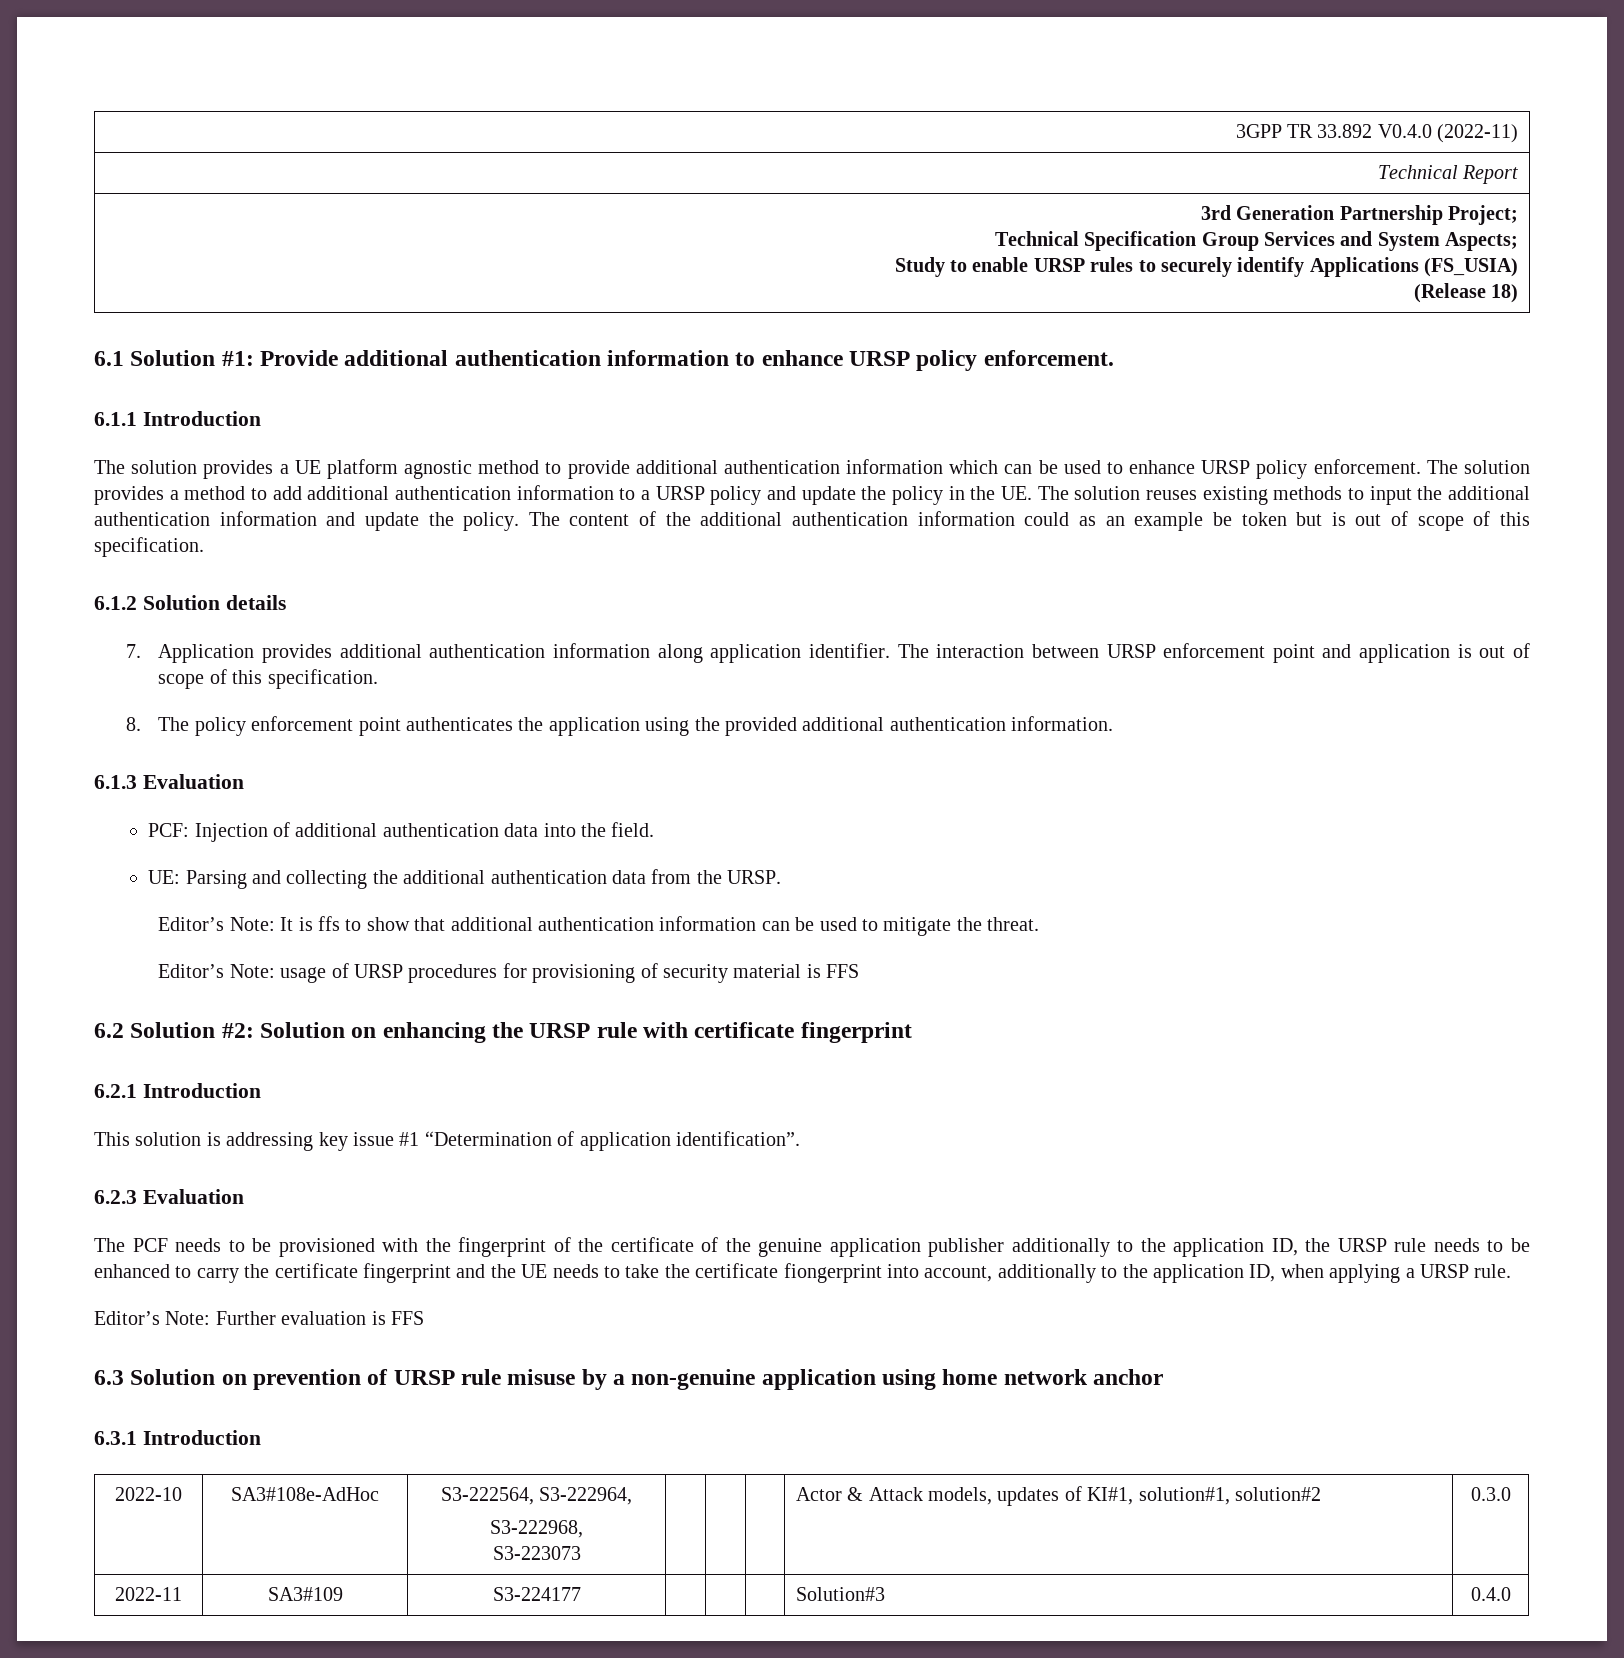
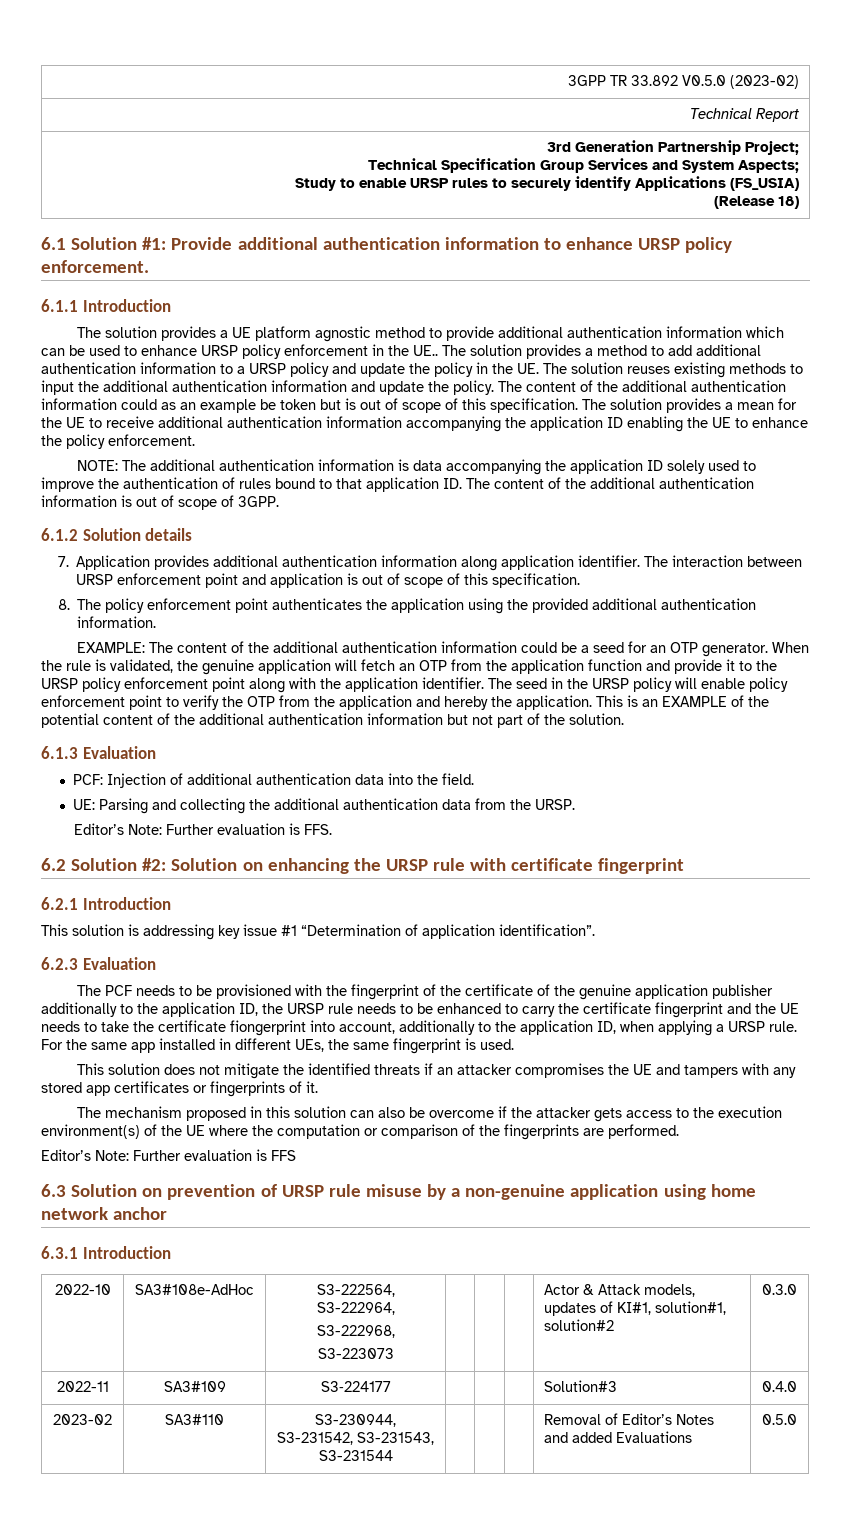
- 3GPP TR 33.892 V0.4.0 (2022-11)
+ 3GPP TR 33.892 V0.5.0 (2023-02)
- The solution provides a UE platform agnostic method to provide additional authentication information which can be used to enhance URSP policy enforcement.
+ The solution provides a UE platform agnostic method to provide additional authentication information which can be used to enhance URSP policy enforcement in the UE..
+ The solution provides a mean for the UE to receive additional authentication information accompanying the application ID enabling the UE to enhance the policy enforcement.
+ NOTE: The additional authentication information is data accompanying the application ID solely used to improve the authentication of rules bound to that application ID. The content of the additional authentication information is out of scope of 3GPP.
+ EXAMPLE: The content of the additional authentication information could be a seed for an OTP generator. When the rule is validated, the genuine application will fetch an OTP from the application function and provide it to the URSP policy enforcement point along with the application identifier. The seed in the URSP policy will enable policy enforcement point to verify the OTP from the application and hereby the application. This is an EXAMPLE of the potential content of the additional authentication information but not part of the solution.
- Editor’s Note: It is ffs to show that additional authentication information can be used to mitigate the threat.
- Editor’s Note: usage of URSP procedures for provisioning of security material is FFS
+ Editor’s Note: Further evaluation is FFS.
+ For the same app installed in different UEs, the same fingerprint is used.
+ This solution does not mitigate the identified threats if an attacker compromises the UE and tampers with any stored app certificates or fingerprints of it.
+ The mechanism proposed in this solution can also be overcome if the attacker gets access to the execution environment(s) of the UE where the computation or comparison of the fingerprints are performed.
+ 2023-02 | SA3#110 | S3-230944, S3-231542, S3-231543, S3-231544 | | | | Removal of Editor’s Notes and added Evaluations | 0.5.0

